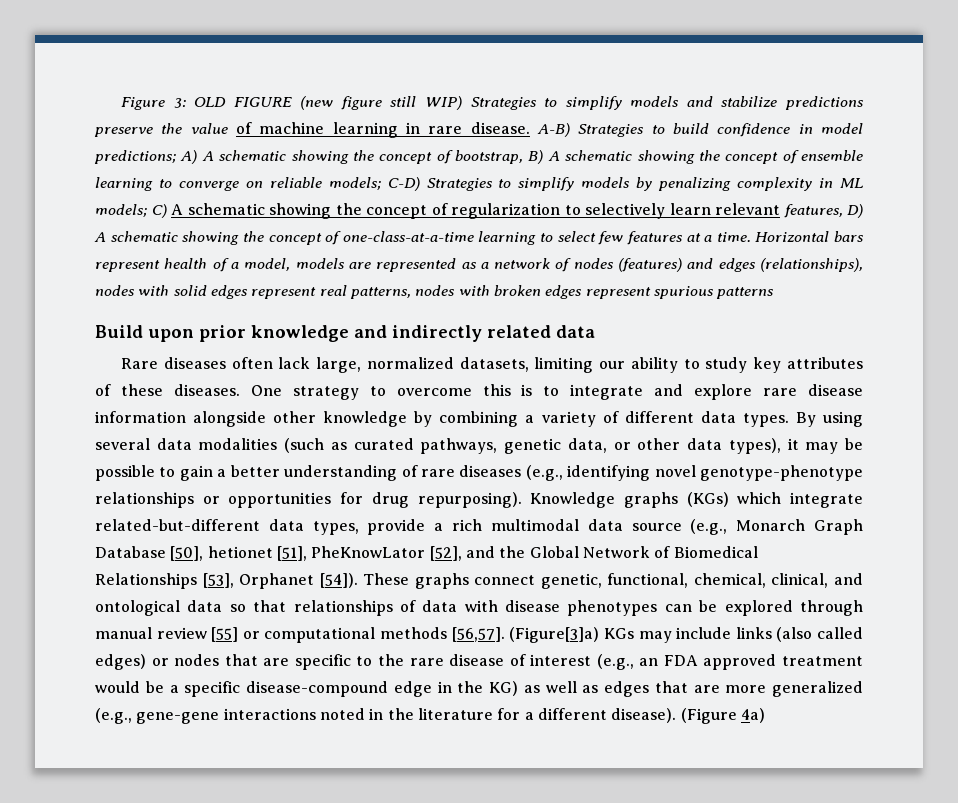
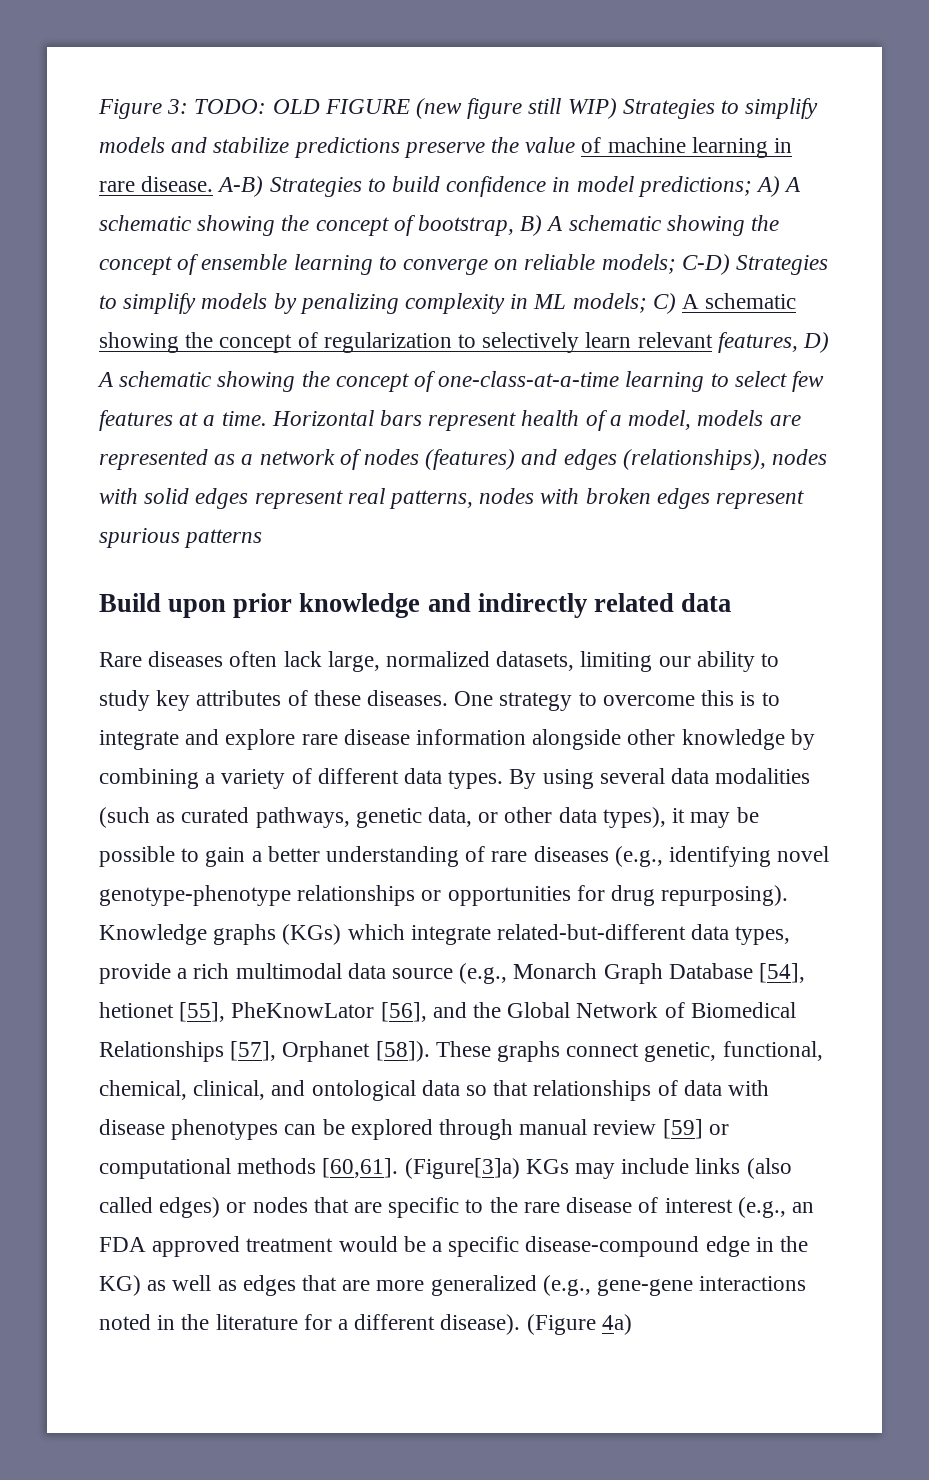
- Figure 3: OLD FIGURE (new figure still WIP) Strategies to simplify models and stabilize predictions preserve the value of machine learning in rare disease.
+ Figure 3: TODO: OLD FIGURE (new figure still WIP) Strategies to simplify models and stabilize predictions preserve the value of machine learning in rare disease.
- Knowledge graphs (KGs) which integrate related-but-different data types, provide a rich multimodal data source (e.g., Monarch Graph Database [50], hetionet [51], PheKnowLator [52], and the Global Network of Biomedical Relationships [53], Orphanet [54]).
+ Knowledge graphs (KGs) which integrate related-but-different data types, provide a rich multimodal data source (e.g., Monarch Graph Database [54], hetionet [55], PheKnowLator [56], and the Global Network of Biomedical Relationships [57], Orphanet [58]).
- These graphs connect genetic, functional, chemical, clinical, and ontological data so that relationships of data with disease phenotypes can be explored through manual review [55] or computational methods [56,57].
+ These graphs connect genetic, functional, chemical, clinical, and ontological data so that relationships of data with disease phenotypes can be explored through manual review [59] or computational methods [60,61].

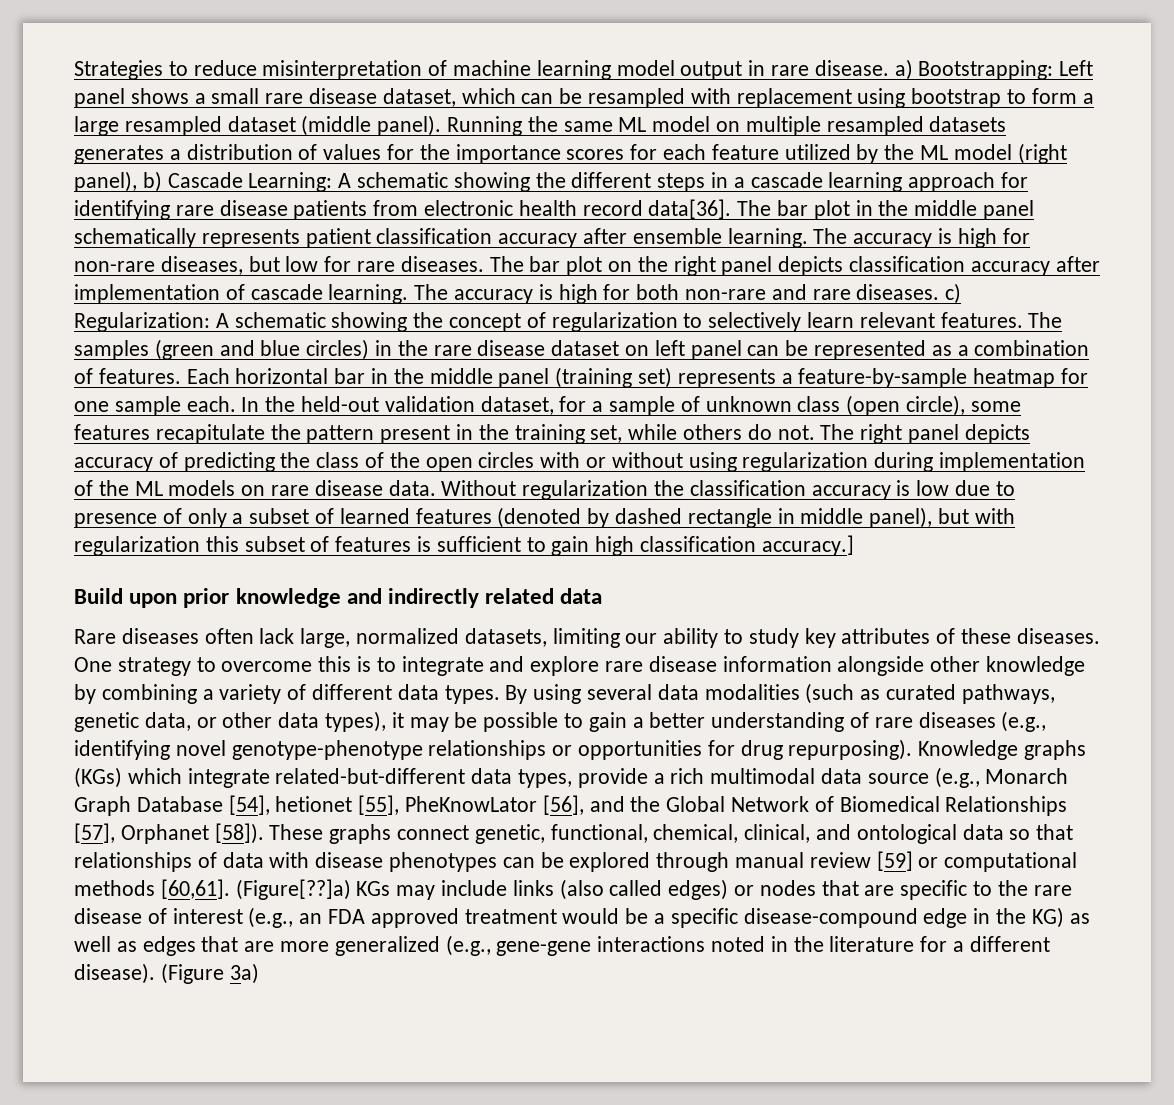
- Figure 3: TODO: OLD FIGURE (new figure still WIP) Strategies to simplify models and stabilize predictions preserve the value of machine learning in rare disease. A-B) Strategies to build confidence in model predictions; A) A schematic showing the concept of bootstrap, B) A schematic showing the concept of ensemble learning to converge on reliable models; C-D) Strategies to simplify models by penalizing complexity in ML models; C) A schematic showing the concept of regularization to selectively learn relevant features, D) A schematic showing the concept of one-class-at-a-time learning to select few features at a time. Horizontal bars represent health of a model, models are represented as a network of nodes (features) and edges (relationships), nodes with solid edges represent real patterns, nodes with broken edges represent spurious patterns
+ Strategies to reduce misinterpretation of machine learning model output in rare disease. a) Bootstrapping: Left panel shows a small rare disease dataset, which can be resampled with replacement using bootstrap to form a large resampled dataset (middle panel). Running the same ML model on multiple resampled datasets generates a distribution of values for the importance scores for each feature utilized by the ML model (right panel), b) Cascade Learning: A schematic showing the different steps in a cascade learning approach for identifying rare disease patients from electronic health record data[36]. The bar plot in the middle panel schematically represents patient classification accuracy after ensemble learning. The accuracy is high for non-rare diseases, but low for rare diseases. The bar plot on the right panel depicts classification accuracy after implementation of cascade learning. The accuracy is high for both non-rare and rare diseases. c) Regularization: A schematic showing the concept of regularization to selectively learn relevant features. The samples (green and blue circles) in the rare disease dataset on left panel can be represented as a combination of features. Each horizontal bar in the middle panel (training set) represents a feature-by-sample heatmap for one sample each. In the held-out validation dataset, for a sample of unknown class (open circle), some features recapitulate the pattern present in the training set, while others do not. The right panel depicts accuracy of predicting the class of the open circles with or without using regularization during implementation of the ML models on rare disease data. Without regularization the classification accuracy is low due to presence of only a subset of learned features (denoted by dashed rectangle in middle panel), but with regularization this subset of features is sufficient to gain high classification accuracy.]
- (Figure[3]a) KGs may include links (also called edges) or nodes that are specific to the rare disease of interest (e.g., an FDA approved treatment would be a specific disease-compound edge in the KG) as well as edges that are more generalized (e.g., gene-gene interactions noted in the literature for a different disease).
+ (Figure[??]a) KGs may include links (also called edges) or nodes that are specific to the rare disease of interest (e.g., an FDA approved treatment would be a specific disease-compound edge in the KG) as well as edges that are more generalized (e.g., gene-gene interactions noted in the literature for a different disease).
- (Figure 4a)
+ (Figure 3a)

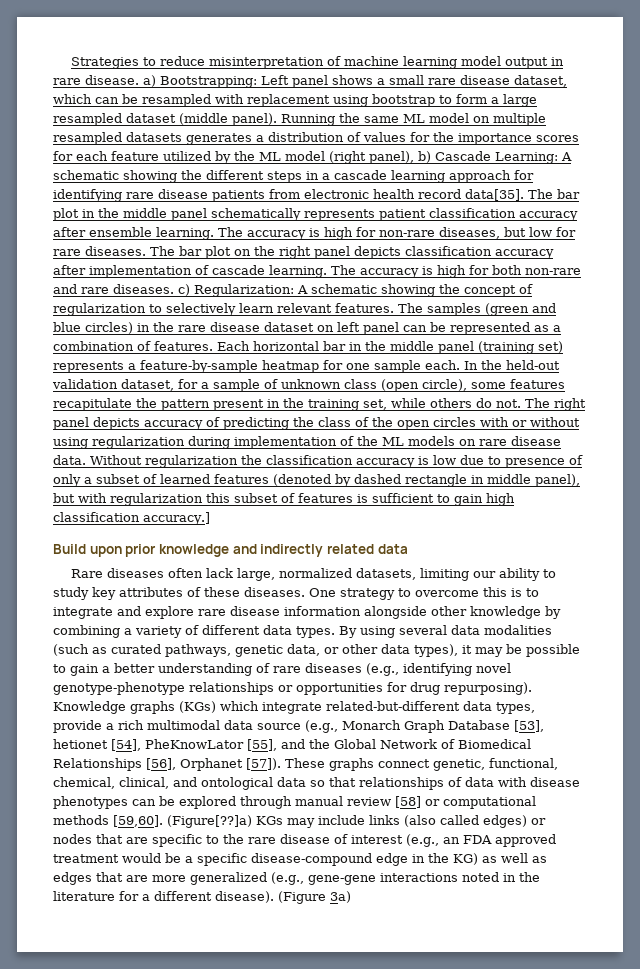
- Running the same ML model on multiple resampled datasets generates a distribution of values for the importance scores for each feature utilized by the ML model (right panel), b) Cascade Learning: A schematic showing the different steps in a cascade learning approach for identifying rare disease patients from electronic health record data[36].
+ Running the same ML model on multiple resampled datasets generates a distribution of values for the importance scores for each feature utilized by the ML model (right panel), b) Cascade Learning: A schematic showing the different steps in a cascade learning approach for identifying rare disease patients from electronic health record data[35].
- Knowledge graphs (KGs) which integrate related-but-different data types, provide a rich multimodal data source (e.g., Monarch Graph Database [54], hetionet [55], PheKnowLator [56], and the Global Network of Biomedical Relationships [57], Orphanet [58]).
+ Knowledge graphs (KGs) which integrate related-but-different data types, provide a rich multimodal data source (e.g., Monarch Graph Database [53], hetionet [54], PheKnowLator [55], and the Global Network of Biomedical Relationships [56], Orphanet [57]).
- These graphs connect genetic, functional, chemical, clinical, and ontological data so that relationships of data with disease phenotypes can be explored through manual review [59] or computational methods [60,61].
+ These graphs connect genetic, functional, chemical, clinical, and ontological data so that relationships of data with disease phenotypes can be explored through manual review [58] or computational methods [59,60].

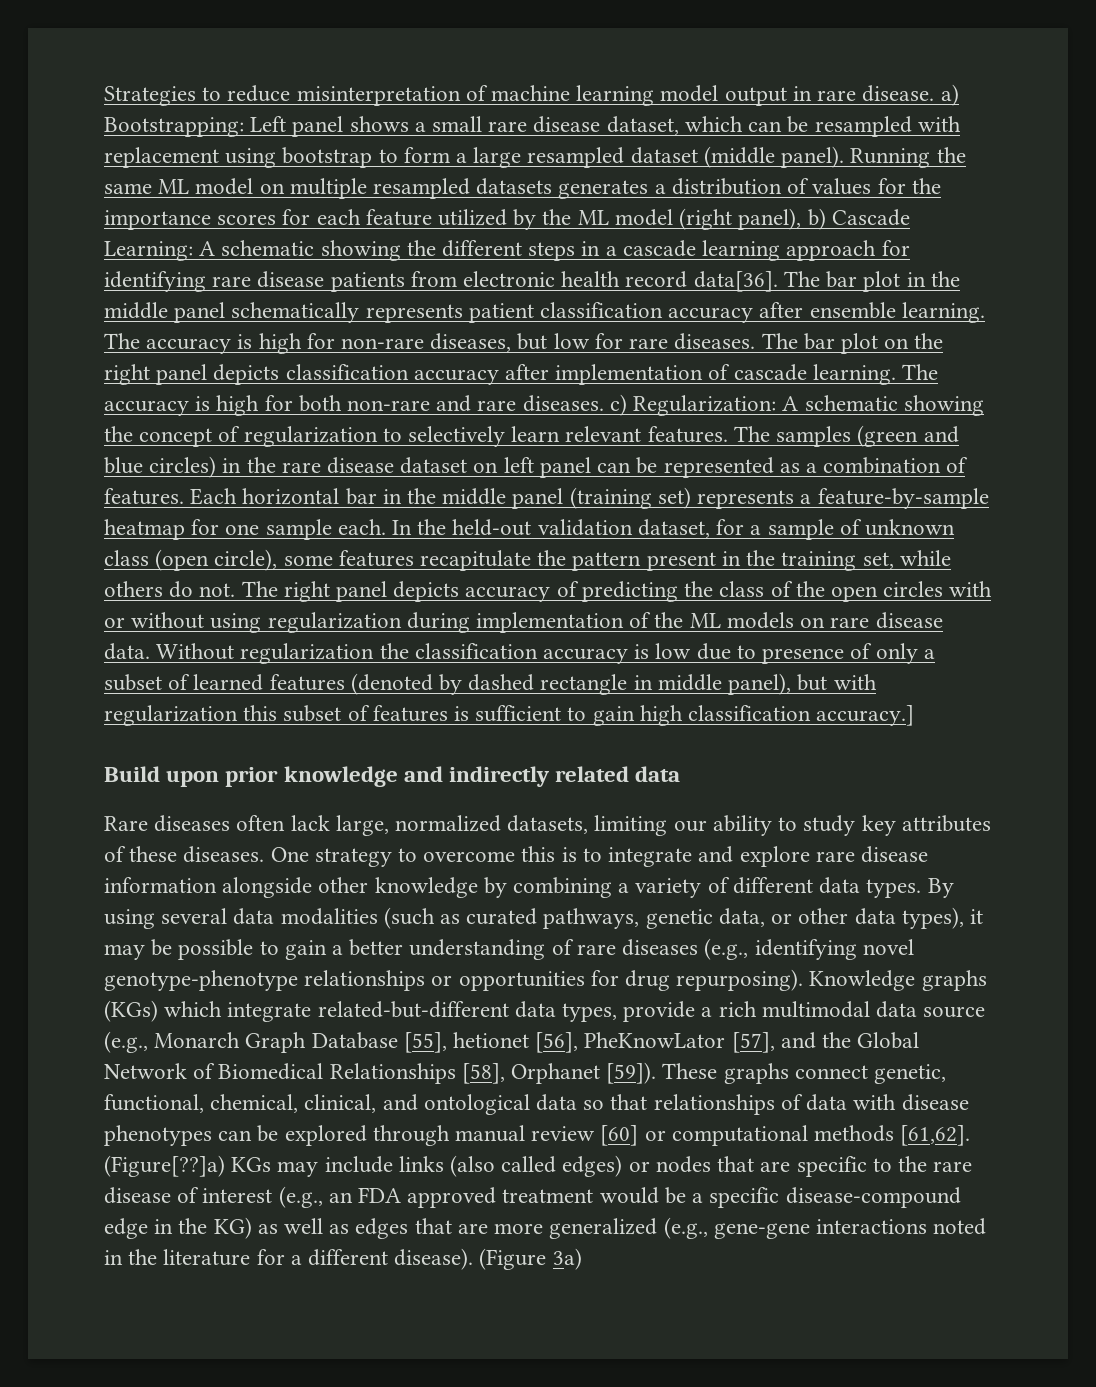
- Running the same ML model on multiple resampled datasets generates a distribution of values for the importance scores for each feature utilized by the ML model (right panel), b) Cascade Learning: A schematic showing the different steps in a cascade learning approach for identifying rare disease patients from electronic health record data[35].
+ Running the same ML model on multiple resampled datasets generates a distribution of values for the importance scores for each feature utilized by the ML model (right panel), b) Cascade Learning: A schematic showing the different steps in a cascade learning approach for identifying rare disease patients from electronic health record data[36].
- Knowledge graphs (KGs) which integrate related-but-different data types, provide a rich multimodal data source (e.g., Monarch Graph Database [53], hetionet [54], PheKnowLator [55], and the Global Network of Biomedical Relationships [56], Orphanet [57]).
+ Knowledge graphs (KGs) which integrate related-but-different data types, provide a rich multimodal data source (e.g., Monarch Graph Database [55], hetionet [56], PheKnowLator [57], and the Global Network of Biomedical Relationships [58], Orphanet [59]).
- These graphs connect genetic, functional, chemical, clinical, and ontological data so that relationships of data with disease phenotypes can be explored through manual review [58] or computational methods [59,60].
+ These graphs connect genetic, functional, chemical, clinical, and ontological data so that relationships of data with disease phenotypes can be explored through manual review [60] or computational methods [61,62].

